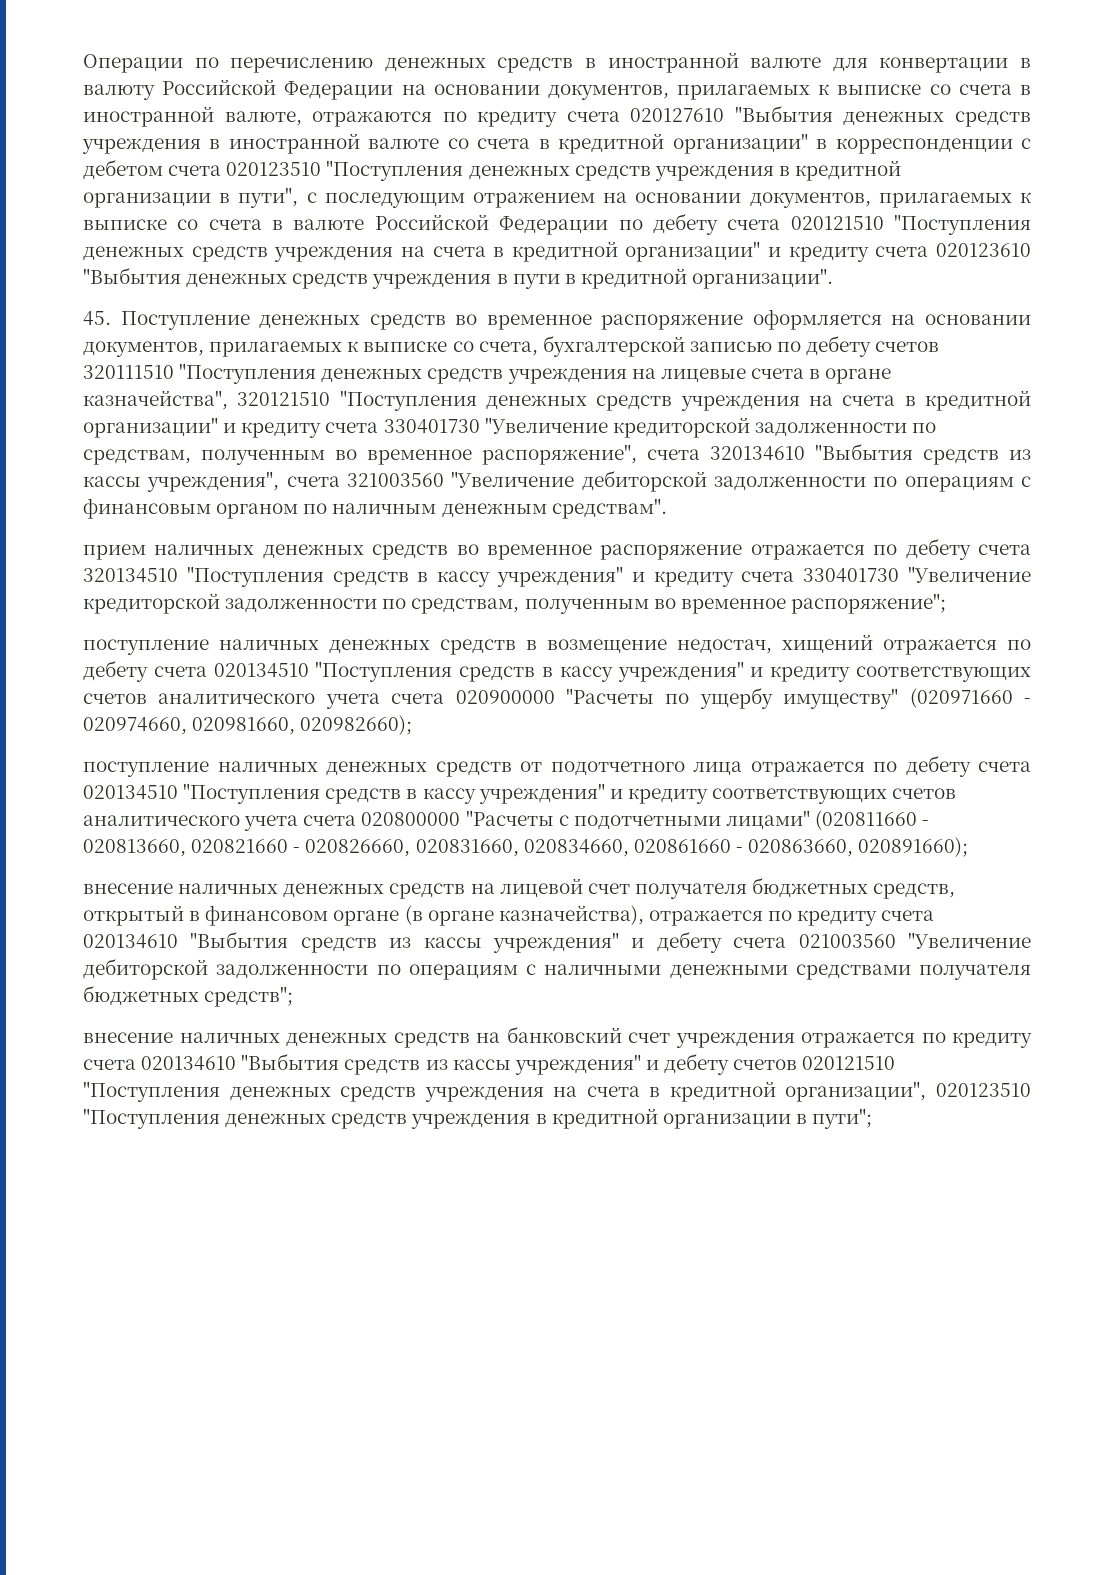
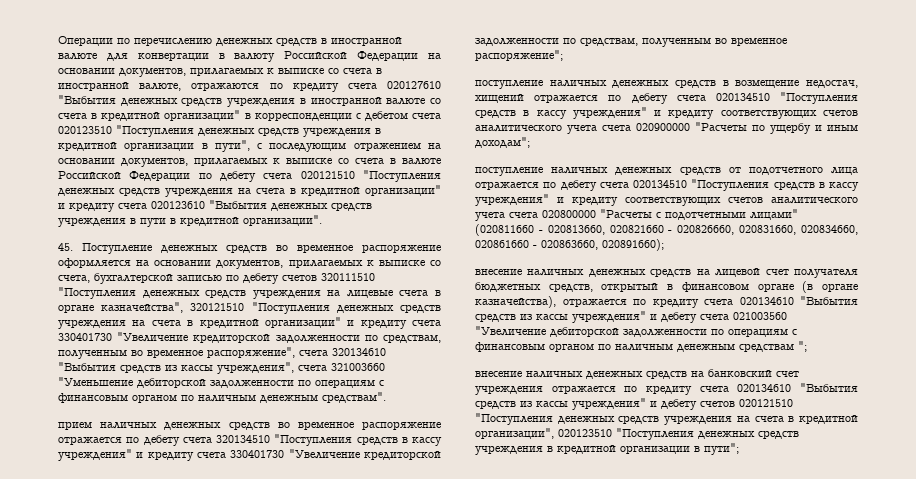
- 45. Поступление денежных средств во временное распоряжение оформляется на основании документов, прилагаемых к выписке со счета, бухгалтерской записью по дебету счетов 320111510 "Поступления денежных средств учреждения на лицевые счета в органе казначейства", 320121510 "Поступления денежных средств учреждения на счета в кредитной организации" и кредиту счета 330401730 "Увеличение кредиторской задолженности по средствам, полученным во временное распоряжение", счета 320134610 "Выбытия средств из кассы учреждения", счета 321003560 "Увеличение дебиторской задолженности по операциям с финансовым органом по наличным денежным средствам".
+ 45. Поступление денежных средств во временное распоряжение оформляется на основании документов, прилагаемых к выписке со счета, бухгалтерской записью по дебету счетов 320111510 "Поступления денежных средств учреждения на лицевые счета в органе казначейства", 320121510 "Поступления денежных средств учреждения на счета в кредитной организации" и кредиту счета 330401730 "Увеличение кредиторской задолженности по средствам, полученным во временное распоряжение", счета 320134610 "Выбытия средств из кассы учреждения", счета 321003660 "Уменьшение дебиторской задолженности по операциям с финансовым органом по наличным денежным средствам".
- поступление наличных денежных средств в возмещение недостач, хищений отражается по дебету счета 020134510 "Поступления средств в кассу учреждения" и кредиту соответствующих счетов аналитического учета счета 020900000 "Расчеты по ущербу имуществу" (020971660 - 020974660, 020981660, 020982660);
+ поступление наличных денежных средств в возмещение недостач, хищений отражается по дебету счета 020134510 "Поступления средств в кассу учреждения" и кредиту соответствующих счетов аналитического учета счета 020900000 "Расчеты по ущербу и иным доходам";
- внесение наличных денежных средств на лицевой счет получателя бюджетных средств, открытый в финансовом органе (в органе казначейства), отражается по кредиту счета 020134610 "Выбытия средств из кассы учреждения" и дебету счета 021003560 "Увеличение дебиторской задолженности по операциям с наличными денежными средствами получателя бюджетных средств";
+ внесение наличных денежных средств на лицевой счет получателя бюджетных средств, открытый в финансовом органе (в органе казначейства), отражается по кредиту счета 020134610 "Выбытия средств из кассы учреждения" и дебету счета 021003560 "Увеличение дебиторской задолженности по операциям с финансовым органом по наличным денежным средствам ";

